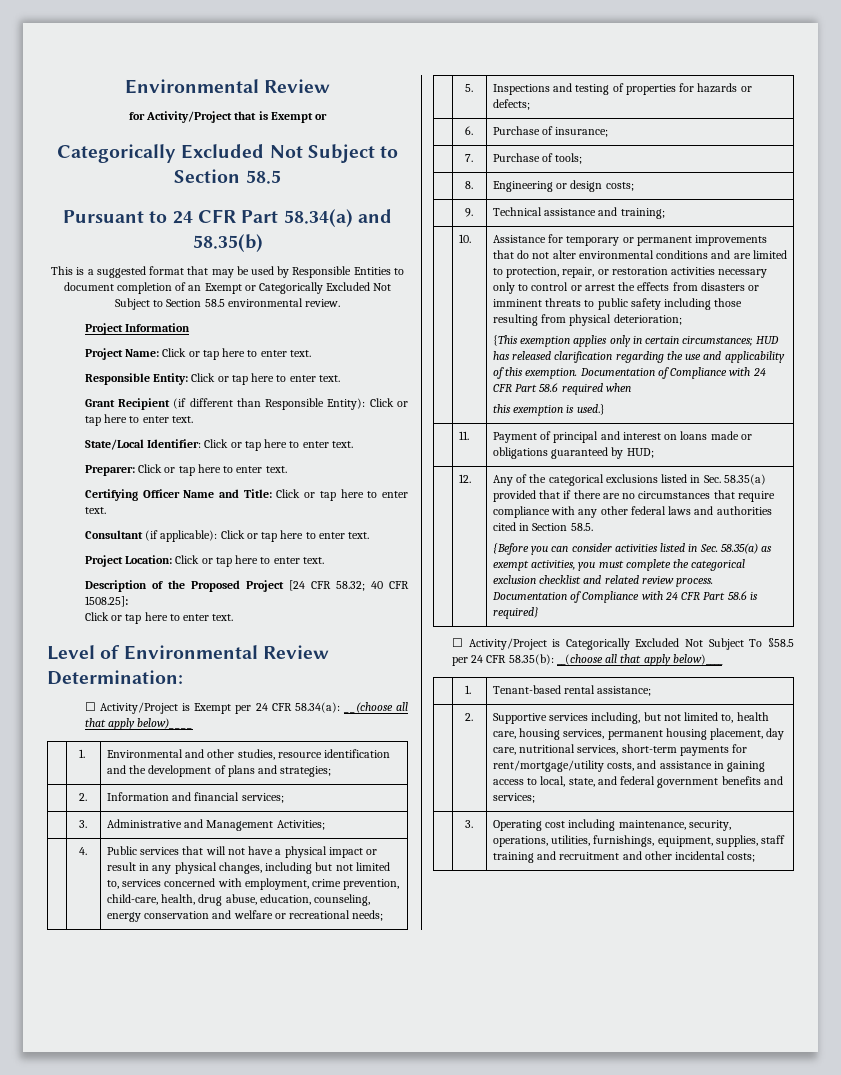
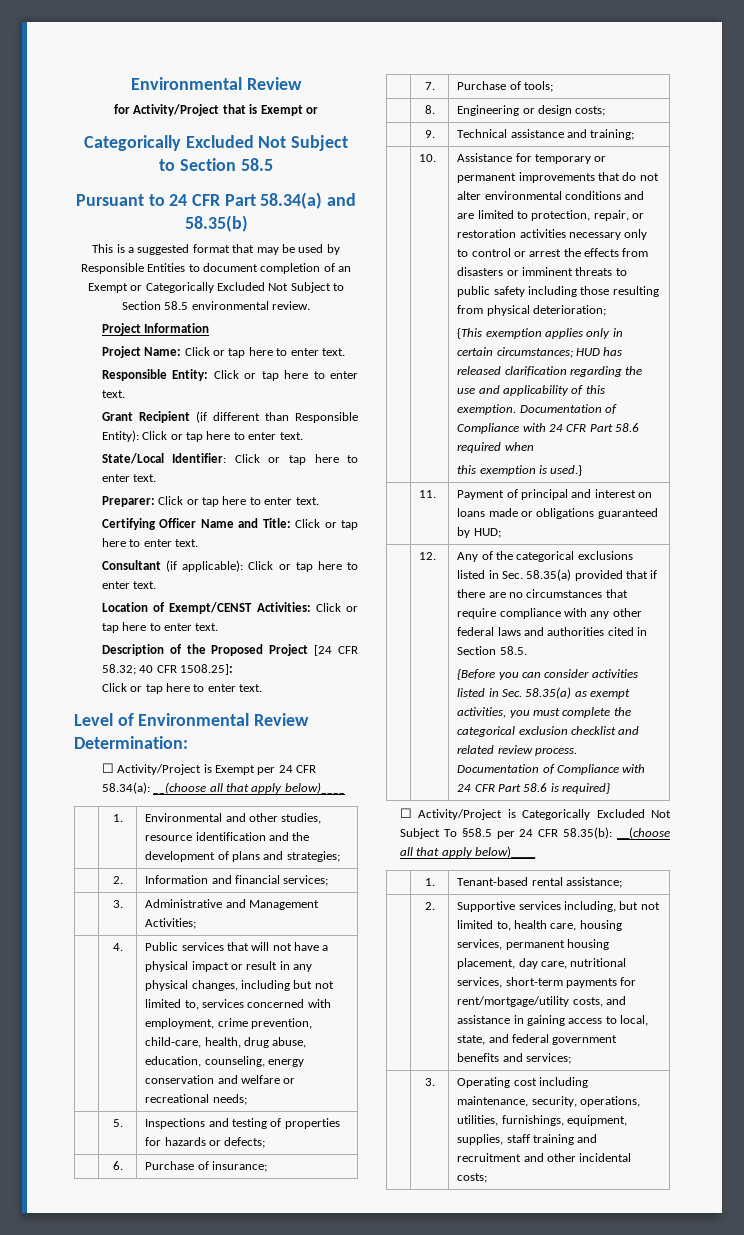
- Project Location: Click or tap here to enter text.
+ Location of Exempt/CENST Activities: Click or tap here to enter text.

